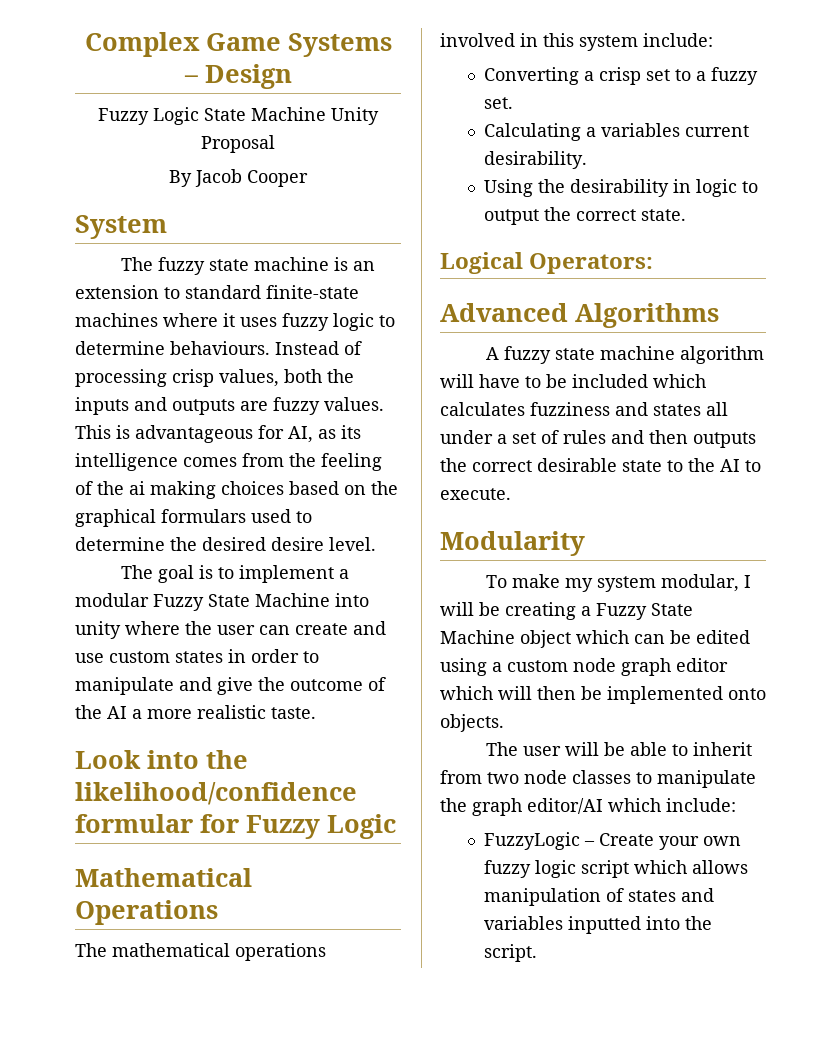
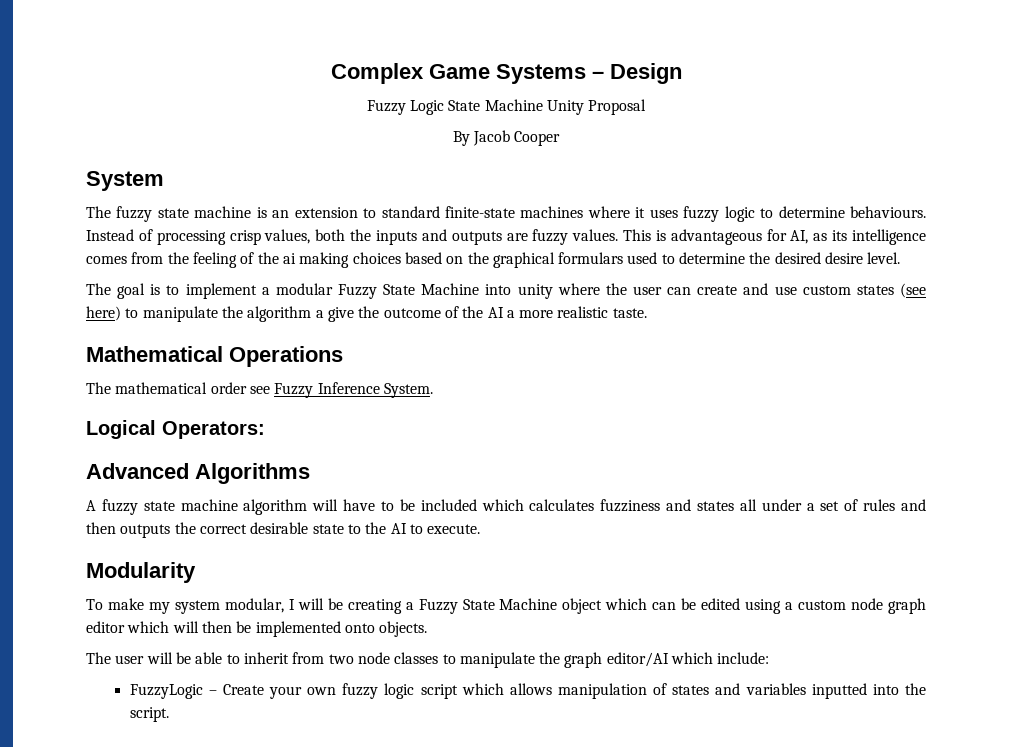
- The goal is to implement a modular Fuzzy State Machine into unity where the user can create and use custom states in order to manipulate and give the outcome of the AI a more realistic taste.
+ The goal is to implement a modular Fuzzy State Machine into unity where the user can create and use custom states (see here) to manipulate the algorithm a give the outcome of the AI a more realistic taste.
- Look into the likelihood/confidence formular for Fuzzy Logic
  Mathematical Operations
- The mathematical operations involved in this system include:
- Converting a crisp set to a fuzzy set.
- Calculating a variables current desirability.
- Using the desirability in logic to output the correct state.
+ The mathematical order see Fuzzy Inference System.

